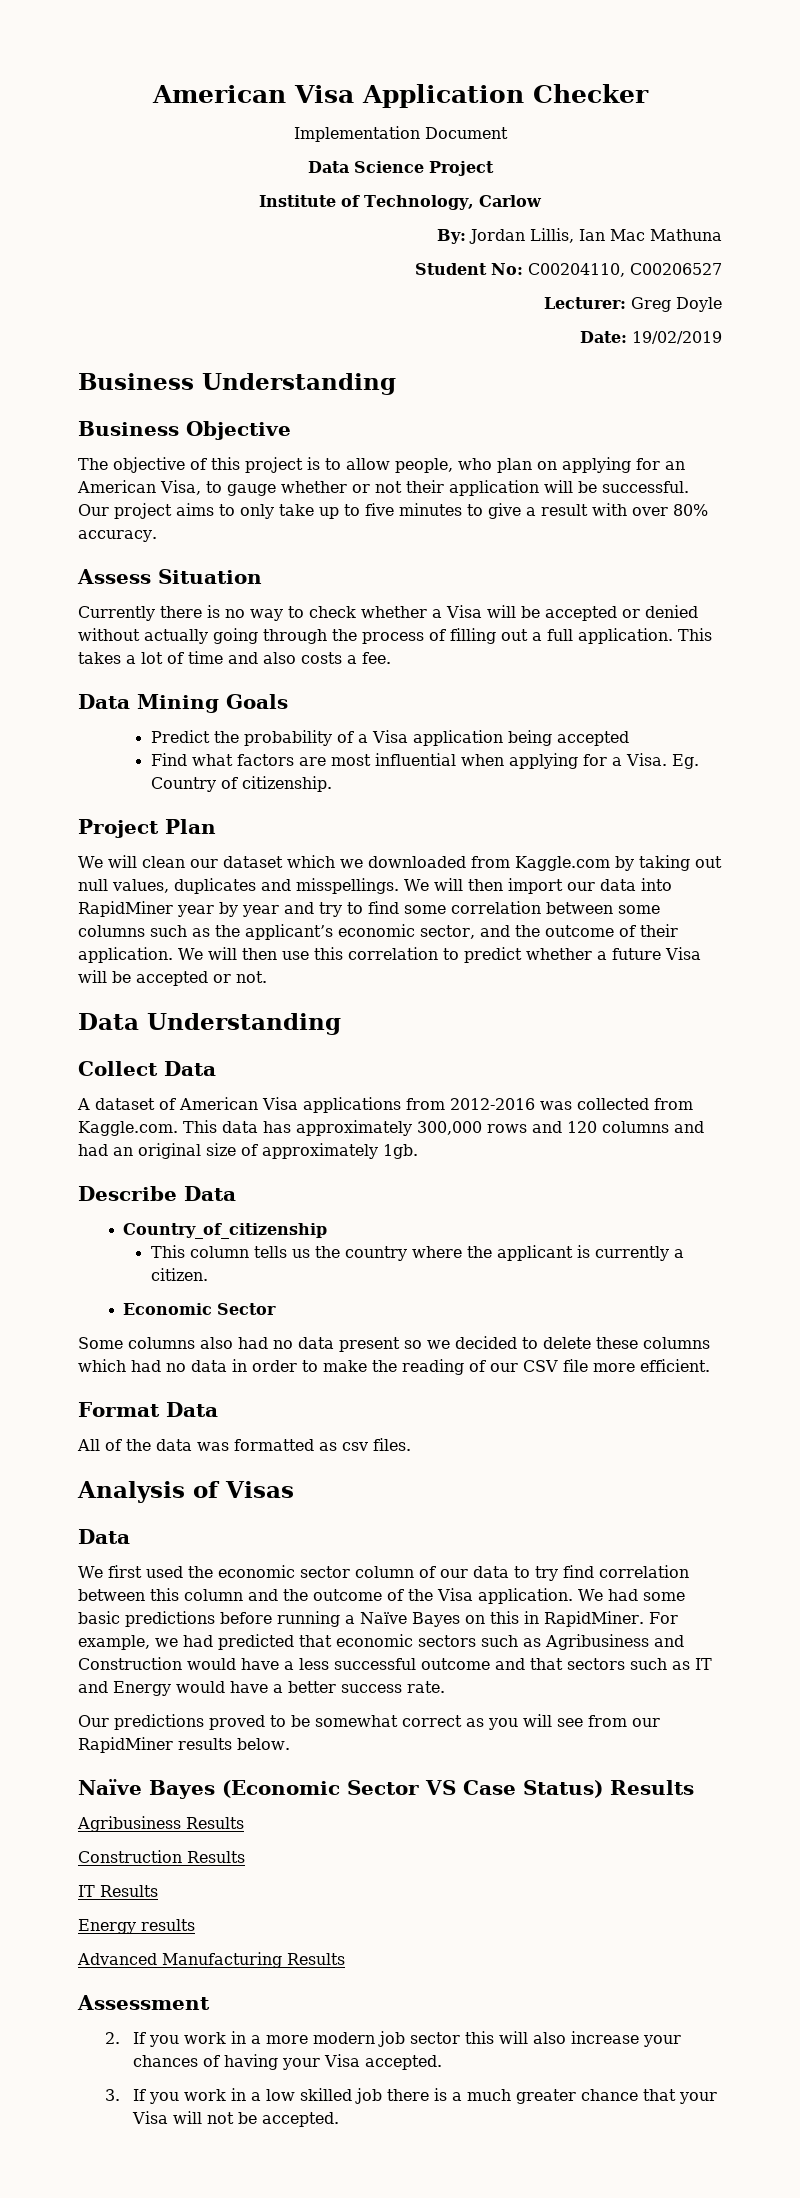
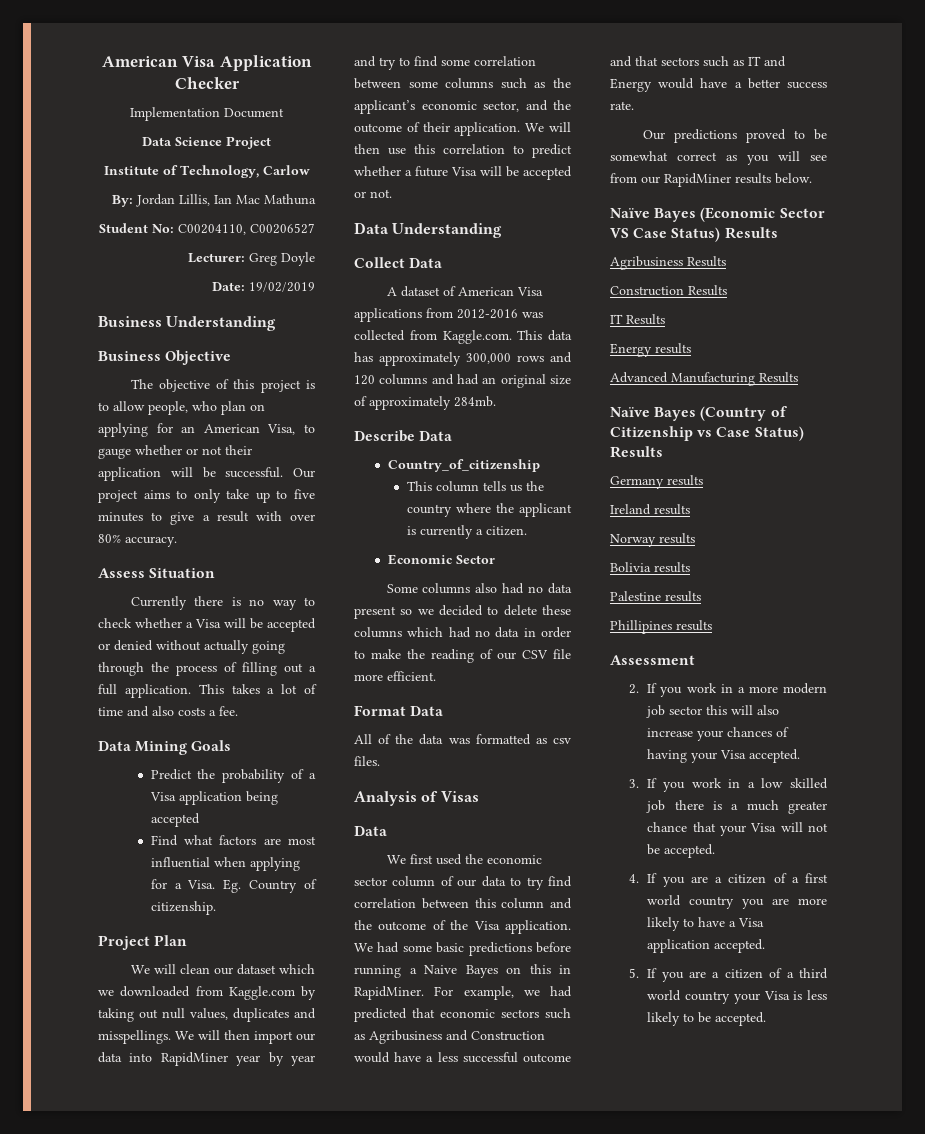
- A dataset of American Visa applications from 2012-2016 was collected from Kaggle.com. This data has approximately 300,000 rows and 120 columns and had an original size of approximately 1gb.
+ A dataset of American Visa applications from 2012-2016 was collected from Kaggle.com. This data has approximately 300,000 rows and 120 columns and had an original size of approximately 284mb.
- We had some basic predictions before running a Naïve Bayes on this in RapidMiner.
+ We had some basic predictions before running a Naive Bayes on this in RapidMiner.
+ Naïve Bayes (Country of Citizenship vs Case Status) Results
+ Germany results
+ Ireland results
+ Norway results
+ Bolivia results
+ Palestine results
+ Phillipines results
+ 4. If you are a citizen of a first world country you are more likely to have a Visa application accepted.
+ 5. If you are a citizen of a third world country your Visa is less likely to be accepted.

